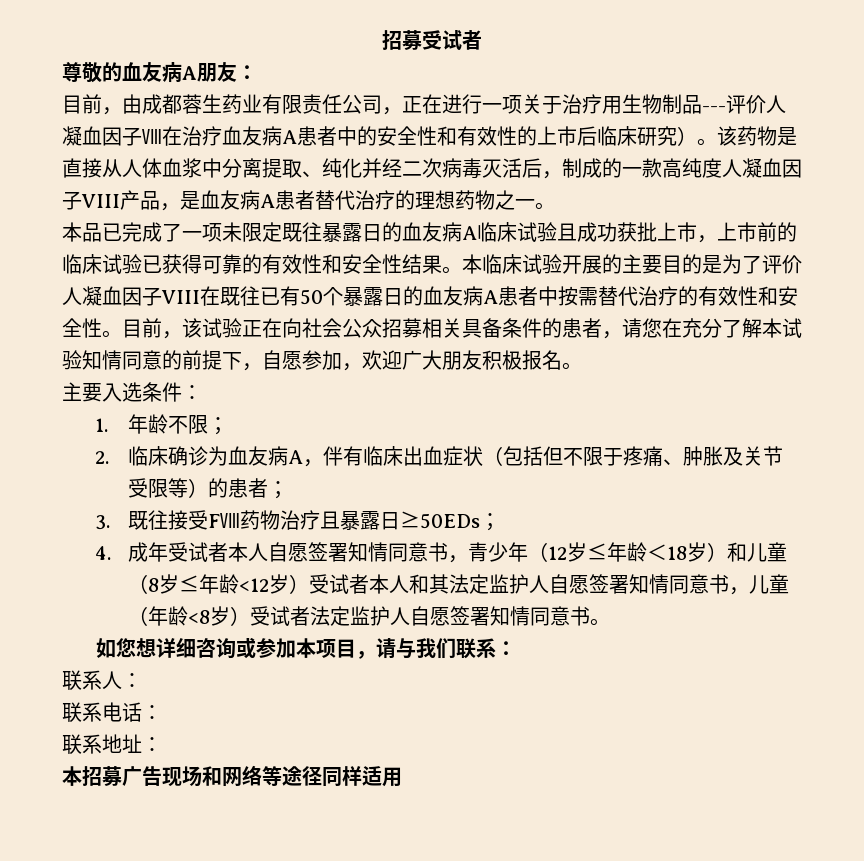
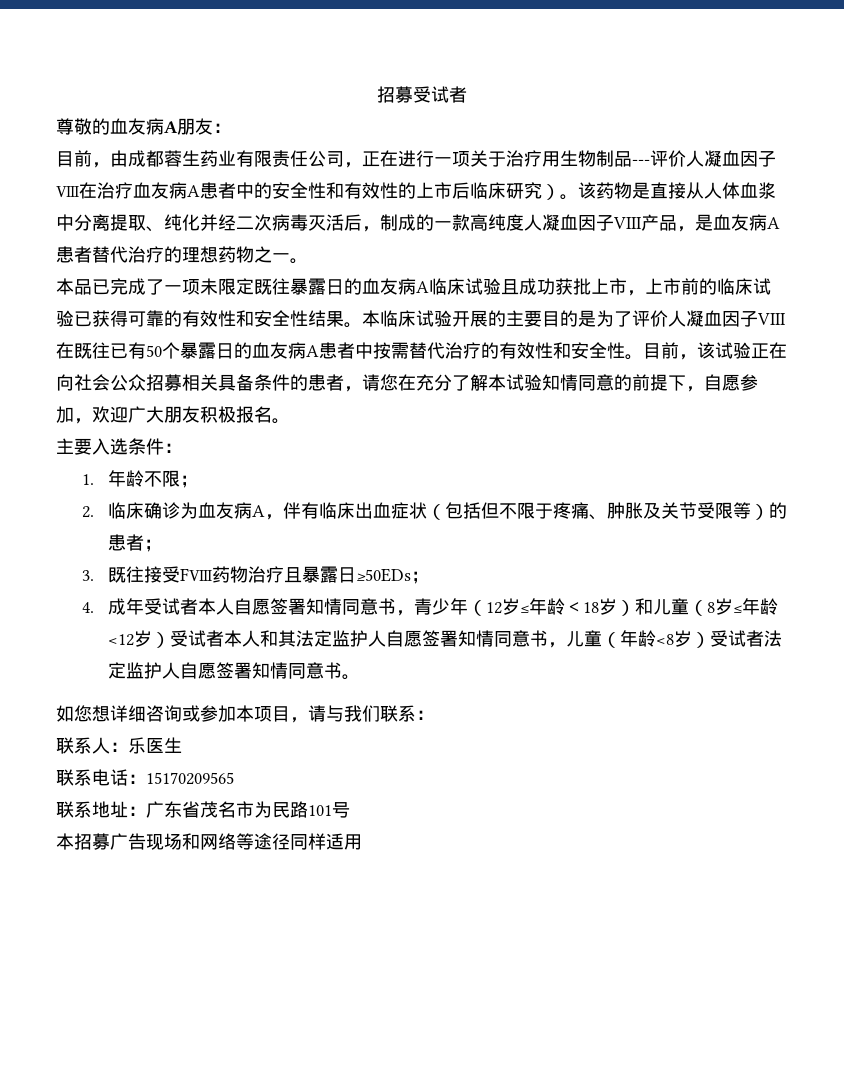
- 联系人：
+ 联系人：乐医生
- 联系电话：
+ 联系电话：15170209565
- 联系地址：
+ 联系地址：广东省茂名市为民路101号

